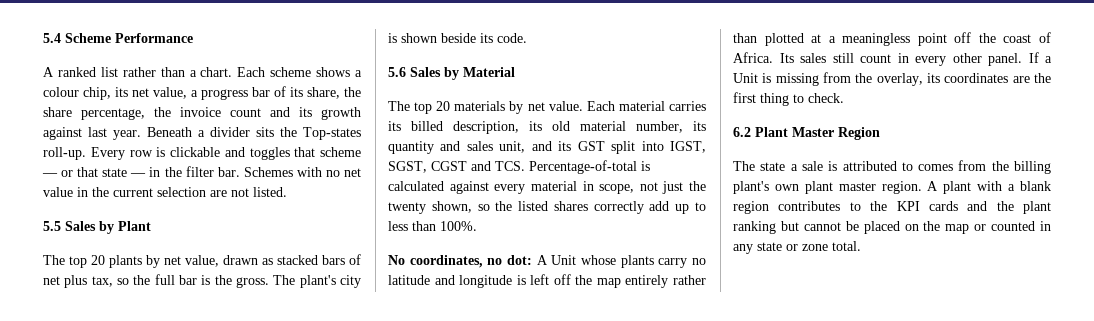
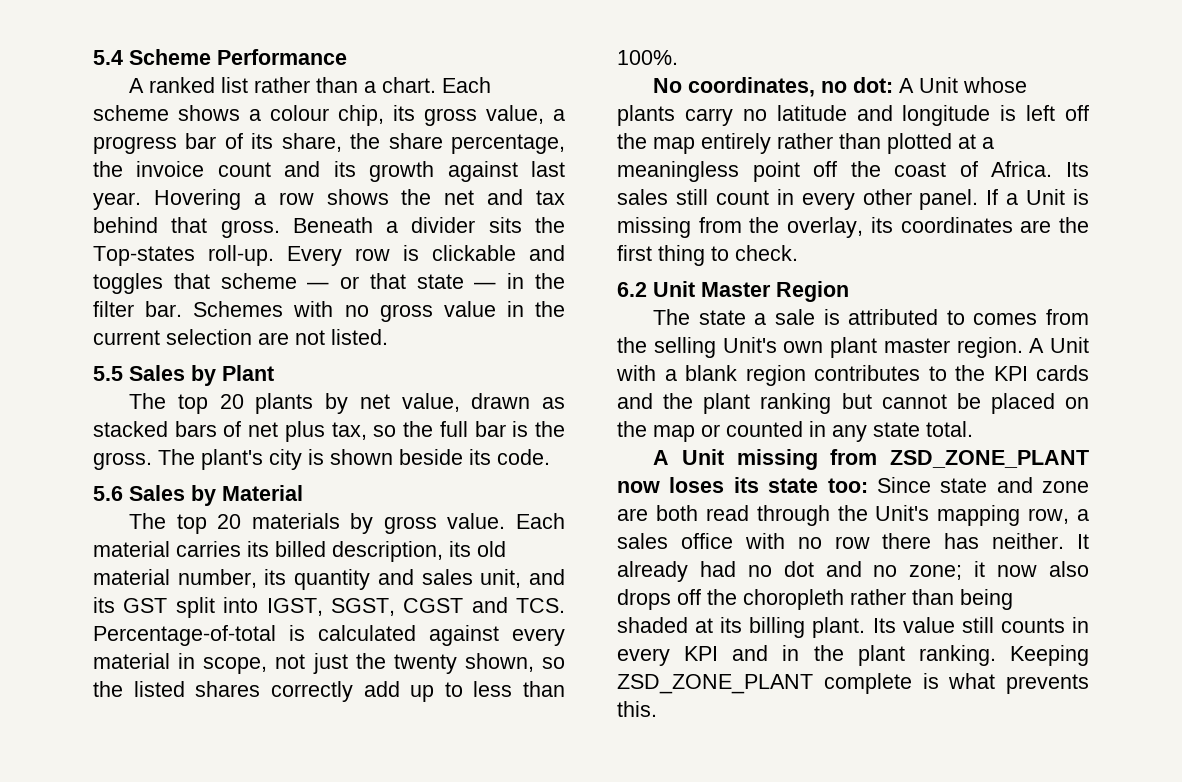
- Each scheme shows a colour chip, its net value, a progress bar of its share, the share percentage, the invoice count and its growth against last year.
+ Each scheme shows a colour chip, its gross value, a progress bar of its share, the share percentage, the invoice count and its growth against last year.
+ Hovering a row shows the net and tax behind that gross.
- Schemes with no net value in the current selection are not listed.
+ Schemes with no gross value in the current selection are not listed.
- The top 20 materials by net value.
+ The top 20 materials by gross value.
- 6.2 Plant Master Region
+ 6.2 Unit Master Region
- The state a sale is attributed to comes from the billing plant's own plant master region.
+ The state a sale is attributed to comes from the selling Unit's own plant master region.
- A plant with a blank region contributes to the KPI cards and the plant ranking but cannot be placed on the map or counted in any state or zone total.
+ A Unit with a blank region contributes to the KPI cards and the plant ranking but cannot be placed on the map or counted in any state total.
+ A Unit missing from ZSD_ZONE_PLANT now loses its state too: Since state and zone are both read through the Unit's mapping row, a sales office with no row there has neither. It already had no dot and no zone; it now also drops off the choropleth rather than being shaded at its billing plant. Its value still counts in every KPI and in the plant ranking. Keeping ZSD_ZONE_PLANT complete is what prevents this.

